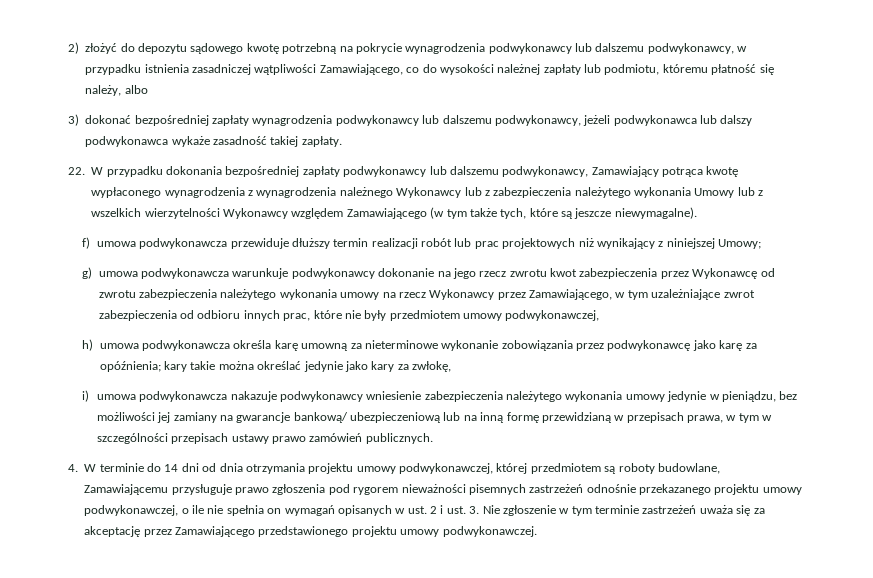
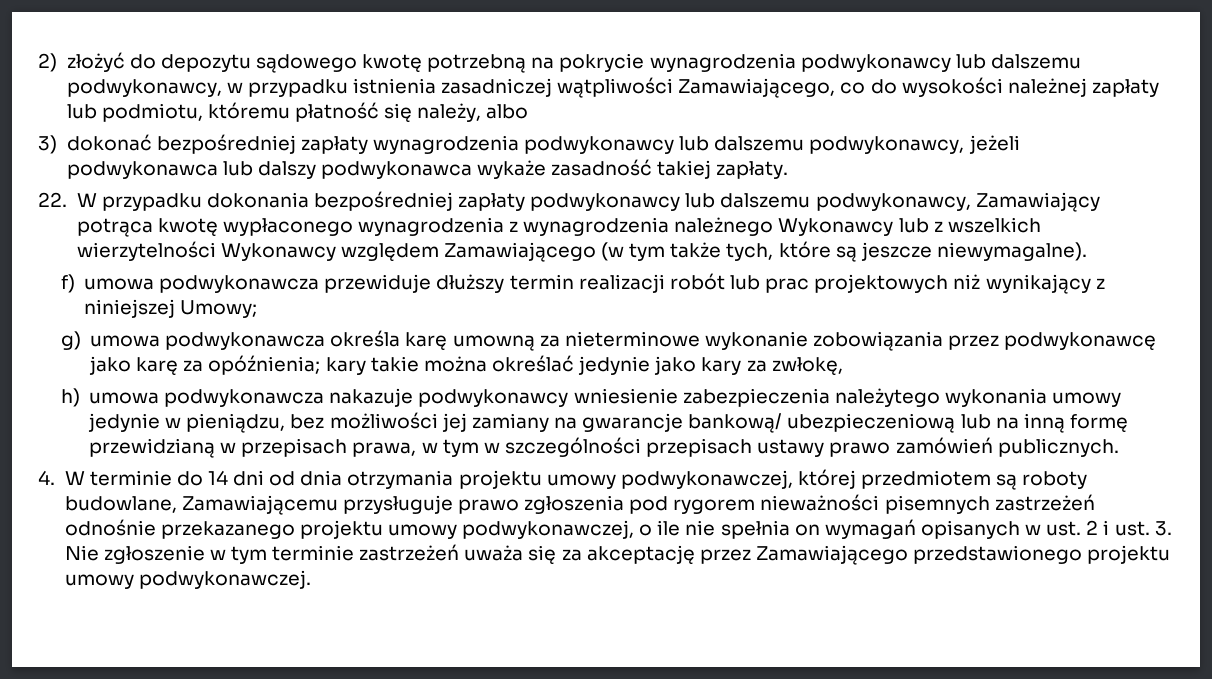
- 22. W przypadku dokonania bezpośredniej zapłaty podwykonawcy lub dalszemu podwykonawcy, Zamawiający potrąca kwotę wypłaconego wynagrodzenia z wynagrodzenia należnego Wykonawcy lub z zabezpieczenia należytego wykonania Umowy lub z wszelkich wierzytelności Wykonawcy względem Zamawiającego (w tym także tych, które są jeszcze niewymagalne).
+ 22. W przypadku dokonania bezpośredniej zapłaty podwykonawcy lub dalszemu podwykonawcy, Zamawiający potrąca kwotę wypłaconego wynagrodzenia z wynagrodzenia należnego Wykonawcy lub z wszelkich wierzytelności Wykonawcy względem Zamawiającego (w tym także tych, które są jeszcze niewymagalne).
- g) umowa podwykonawcza warunkuje podwykonawcy dokonanie na jego rzecz zwrotu kwot zabezpieczenia przez Wykonawcę od zwrotu zabezpieczenia należytego wykonania umowy na rzecz Wykonawcy przez Zamawiającego, w tym uzależniające zwrot zabezpieczenia od odbioru innych prac, które nie były przedmiotem umowy podwykonawczej,
- h) umowa podwykonawcza określa karę umowną za nieterminowe wykonanie zobowiązania przez podwykonawcę jako karę za opóźnienia; kary takie można określać jedynie jako kary za zwłokę,
+ g) umowa podwykonawcza określa karę umowną za nieterminowe wykonanie zobowiązania przez podwykonawcę jako karę za opóźnienia; kary takie można określać jedynie jako kary za zwłokę,
- i) umowa podwykonawcza nakazuje podwykonawcy wniesienie zabezpieczenia należytego wykonania umowy jedynie w pieniądzu, bez możliwości jej zamiany na gwarancje bankową/ ubezpieczeniową lub na inną formę przewidzianą w przepisach prawa, w tym w szczególności przepisach ustawy prawo zamówień publicznych.
+ h) umowa podwykonawcza nakazuje podwykonawcy wniesienie zabezpieczenia należytego wykonania umowy jedynie w pieniądzu, bez możliwości jej zamiany na gwarancje bankową/ ubezpieczeniową lub na inną formę przewidzianą w przepisach prawa, w tym w szczególności przepisach ustawy prawo zamówień publicznych.

